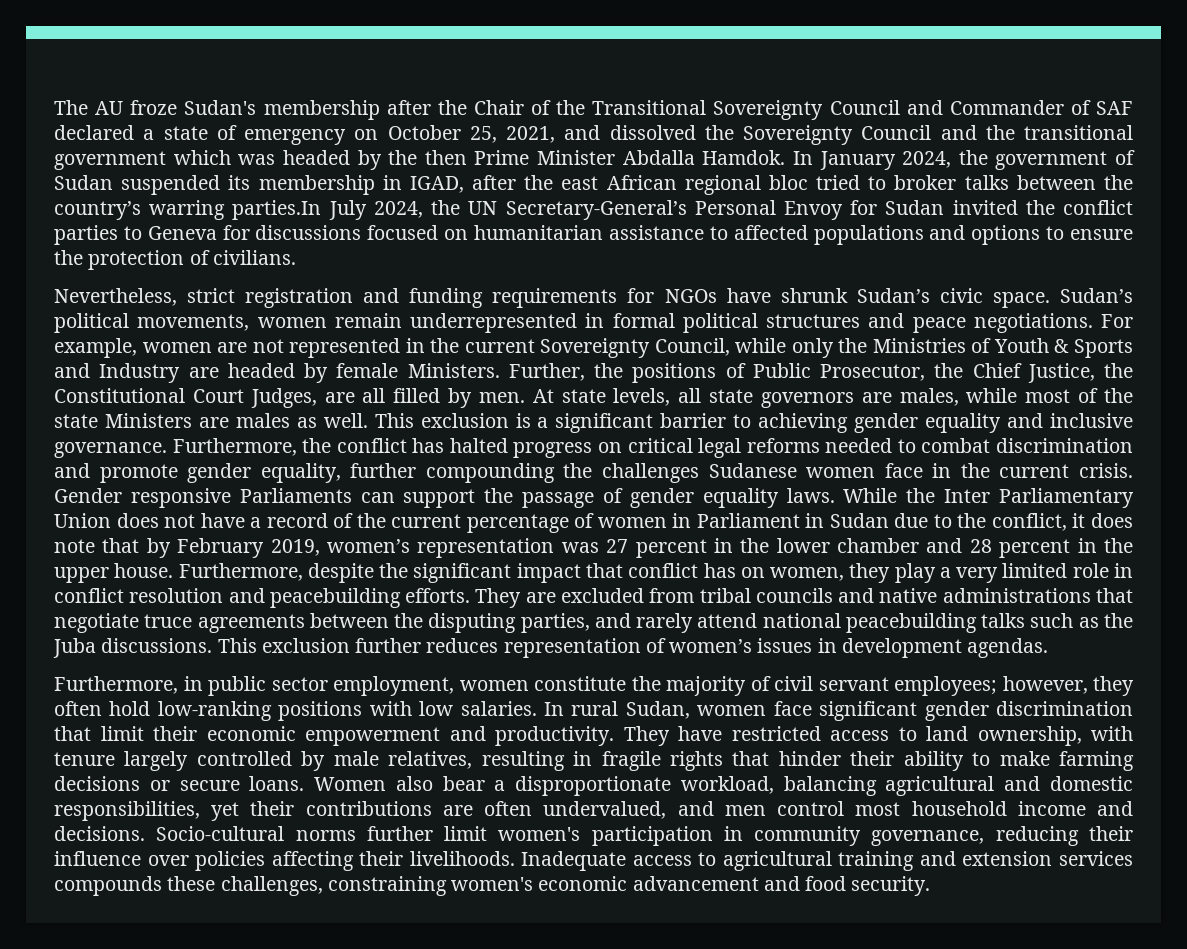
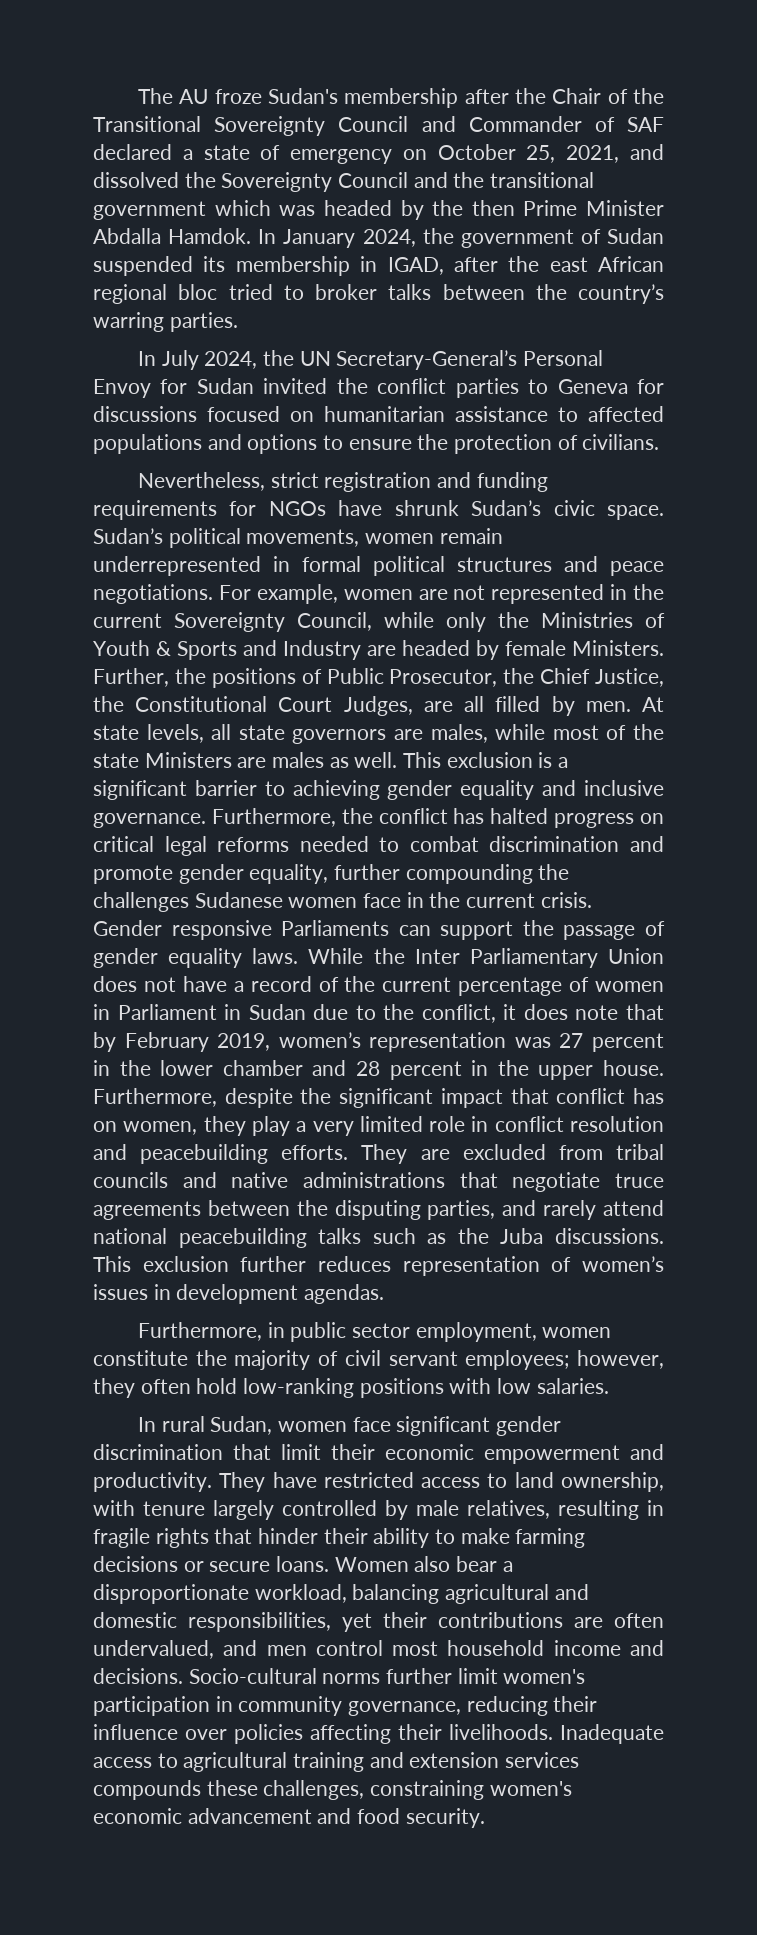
- In January 2024, the government of Sudan suspended its membership in IGAD, after the east African regional bloc tried to broker talks between the country’s warring parties.In July 2024, the UN Secretary-General’s Personal Envoy for Sudan invited the conflict parties to Geneva for discussions focused on humanitarian assistance to affected populations and options to ensure the protection of civilians.
+ In January 2024, the government of Sudan suspended its membership in IGAD, after the east African regional bloc tried to broker talks between the country’s warring parties.
+ In July 2024, the UN Secretary-General’s Personal Envoy for Sudan invited the conflict parties to Geneva for discussions focused on humanitarian assistance to affected populations and options to ensure the protection of civilians.
- Furthermore, in public sector employment, women constitute the majority of civil servant employees; however, they often hold low-ranking positions with low salaries. In rural Sudan, women face significant gender discrimination that limit their economic empowerment and productivity.
+ Furthermore, in public sector employment, women constitute the majority of civil servant employees; however, they often hold low-ranking positions with low salaries.
+ In rural Sudan, women face significant gender discrimination that limit their economic empowerment and productivity.

